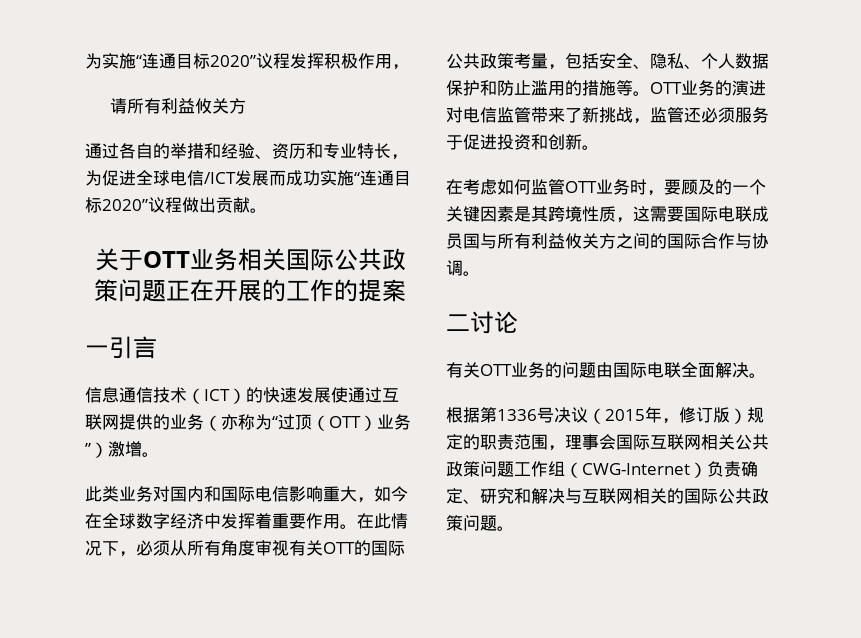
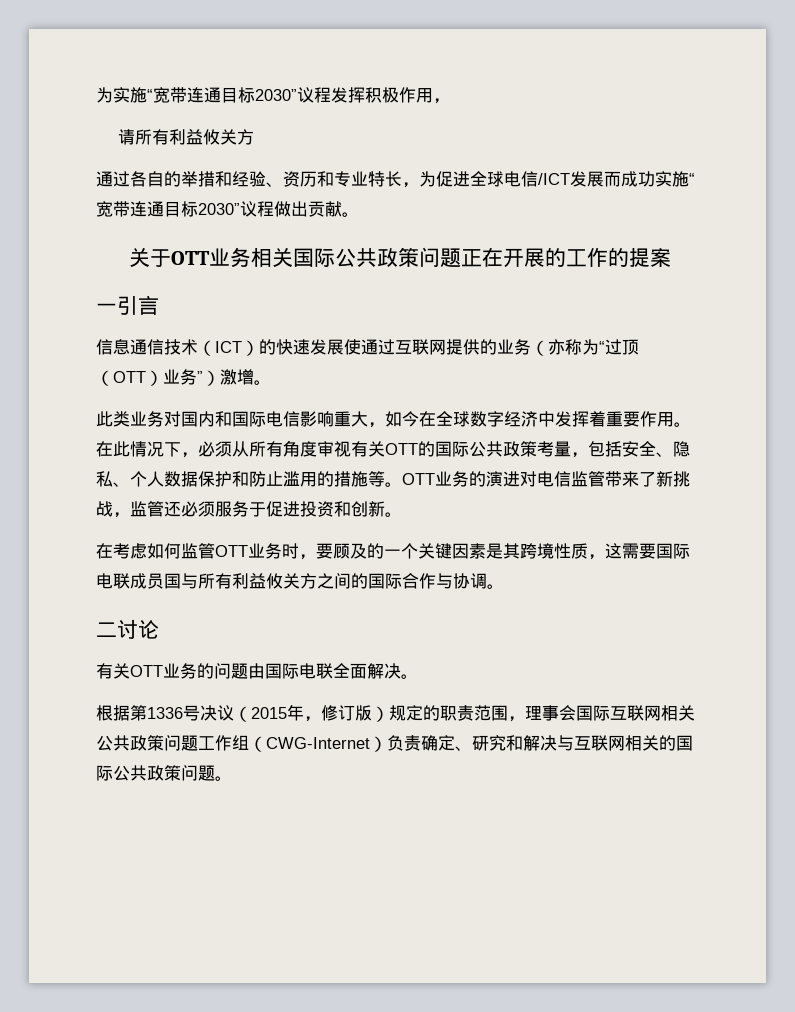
- 为实施“连通目标2020”议程发挥积极作用，
+ 为实施“宽带连通目标2030”议程发挥积极作用，
- 通过各自的举措和经验、资历和专业特长，为促进全球电信/ICT发展而成功实施“连通目标2020”议程做出贡献。
+ 通过各自的举措和经验、资历和专业特长，为促进全球电信/ICT发展而成功实施“宽带连通目标2030”议程做出贡献。

